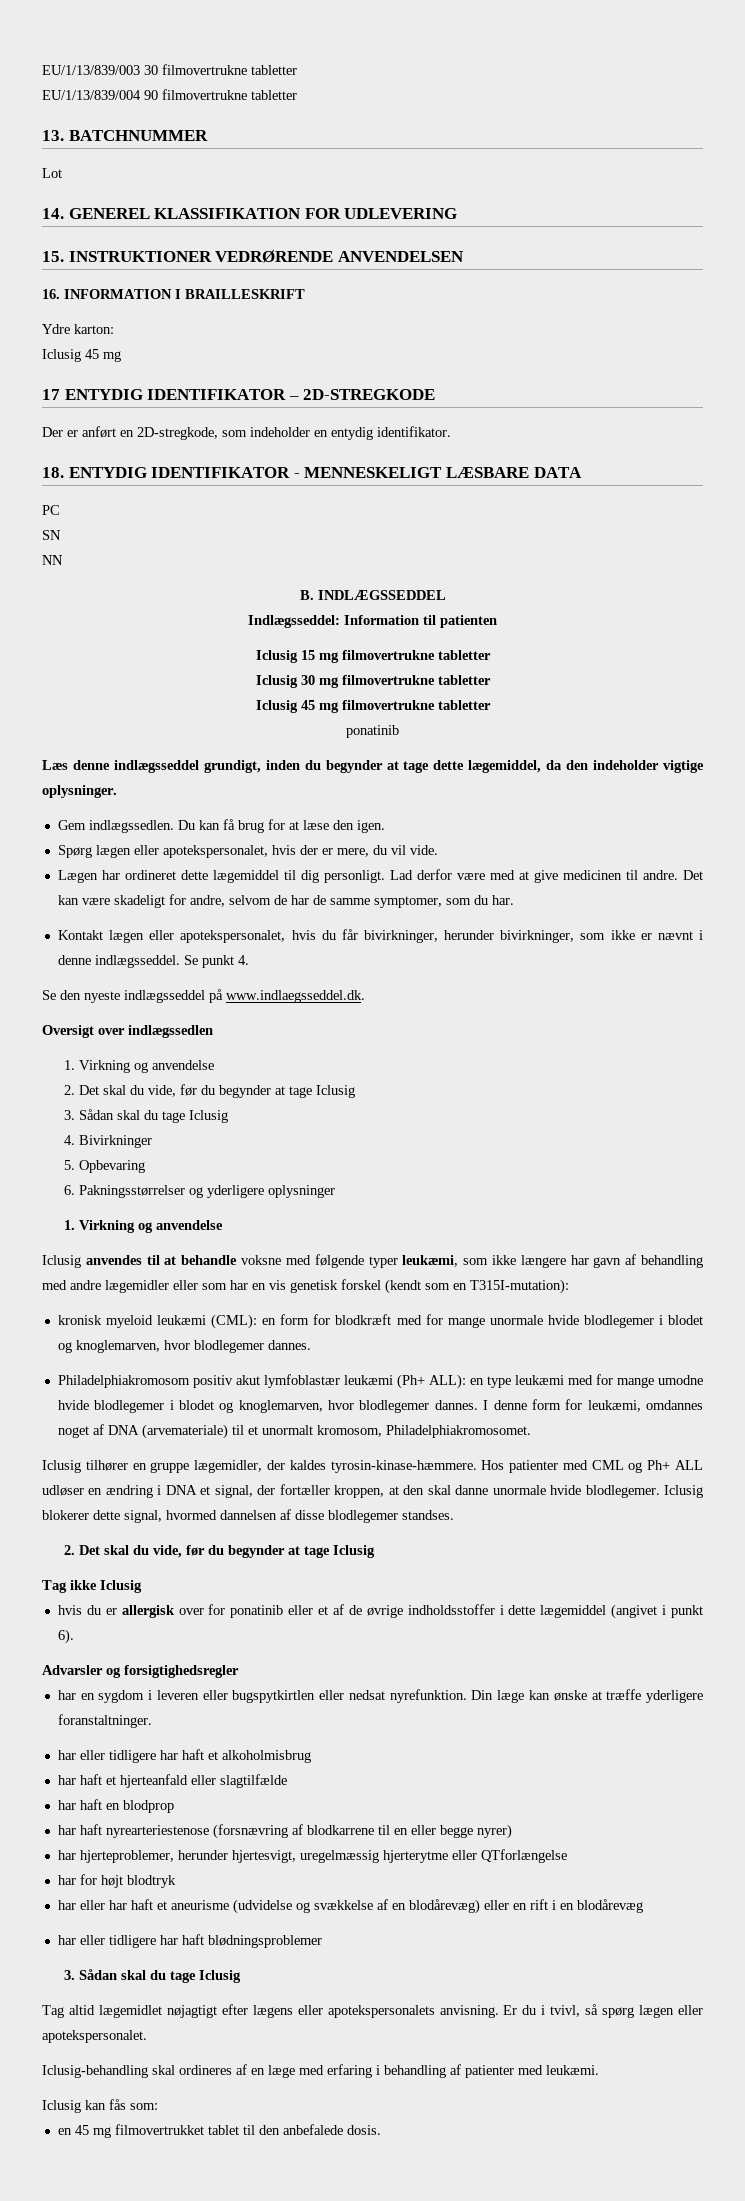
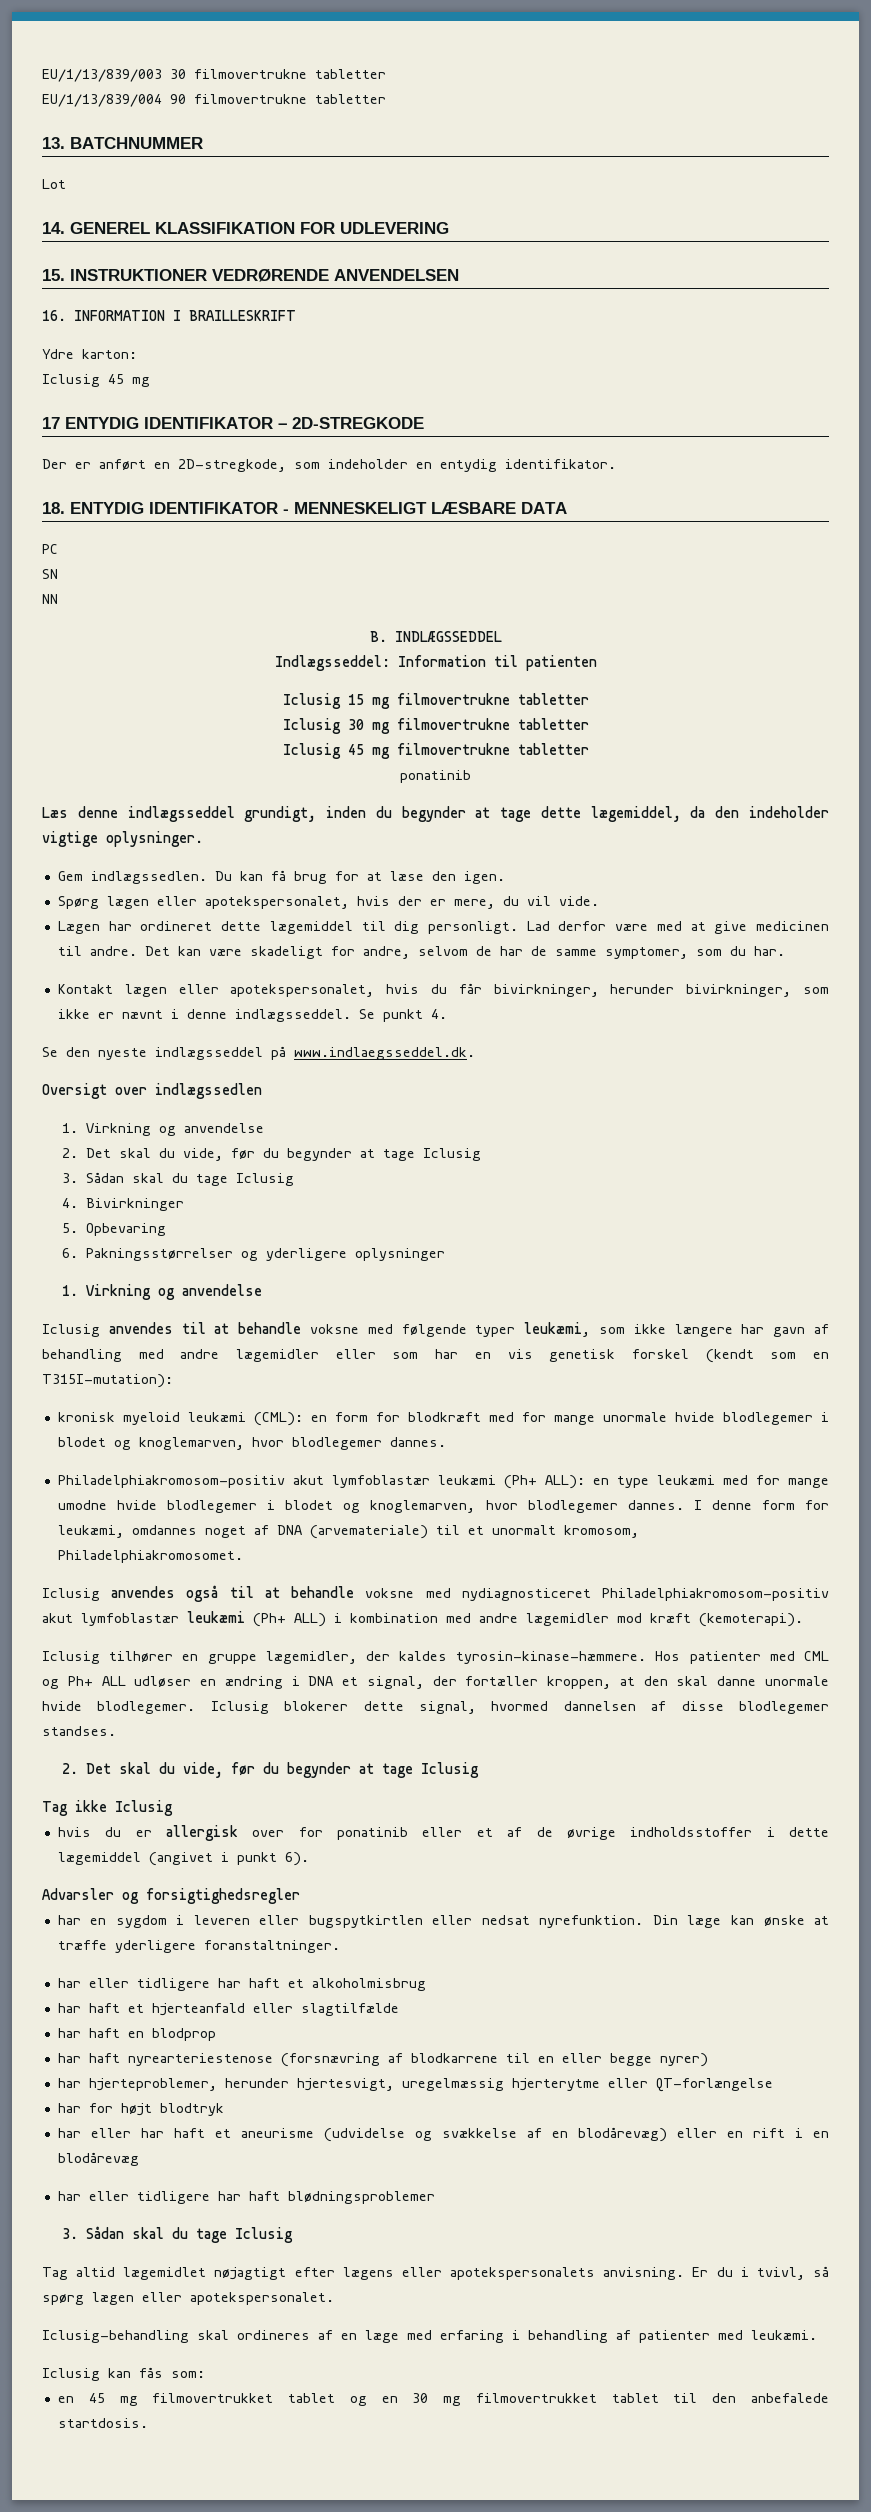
- Philadelphiakromosom positiv akut lymfoblastær leukæmi (Ph+ ALL): en type leukæmi med for mange umodne hvide blodlegemer i blodet og knoglemarven, hvor blodlegemer dannes.
+ Philadelphiakromosom-positiv akut lymfoblastær leukæmi (Ph+ ALL): en type leukæmi med for mange umodne hvide blodlegemer i blodet og knoglemarven, hvor blodlegemer dannes.
+ Iclusig anvendes også til at behandle voksne med nydiagnosticeret Philadelphiakromosom-positiv akut lymfoblastær leukæmi (Ph+ ALL) i kombination med andre lægemidler mod kræft (kemoterapi).
- har hjerteproblemer, herunder hjertesvigt, uregelmæssig hjerterytme eller QTforlængelse
+ har hjerteproblemer, herunder hjertesvigt, uregelmæssig hjerterytme eller QT-forlængelse
- en 45 mg filmovertrukket tablet til den anbefalede dosis.
+ en 45 mg filmovertrukket tablet og en 30 mg filmovertrukket tablet til den anbefalede startdosis.

